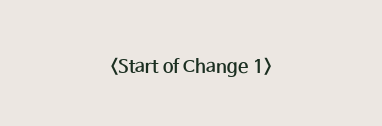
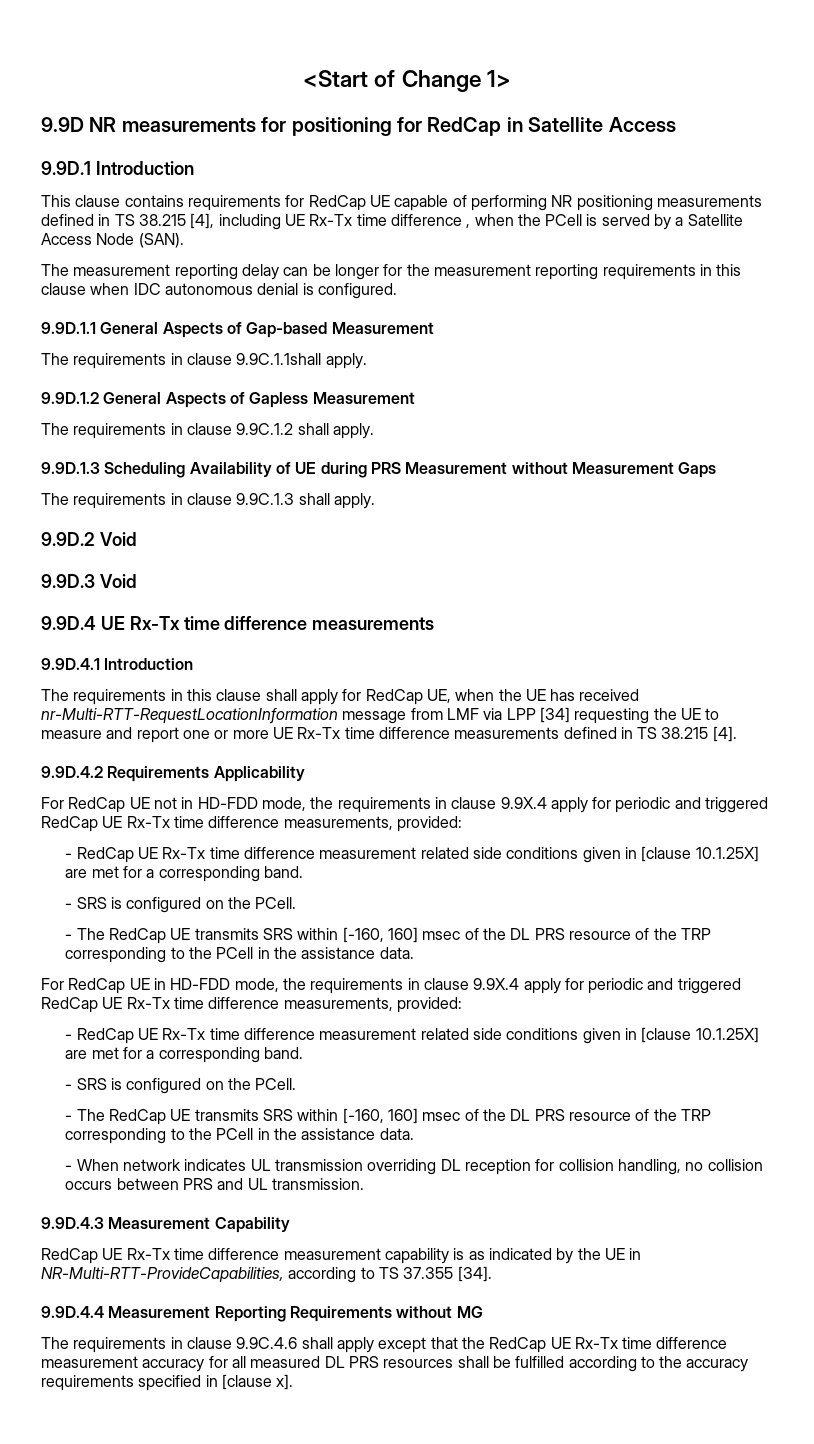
+ 9.9D NR measurements for positioning for RedCap in Satellite Access
+ 9.9D.1 Introduction
+ This clause contains requirements for RedCap UE capable of performing NR positioning measurements defined in TS 38.215 [4], including UE Rx-Tx time difference , when the PCell is served by a Satellite Access Node (SAN).
+ The measurement reporting delay can be longer for the measurement reporting requirements in this clause when IDC autonomous denial is configured.
+ 9.9D.1.1 General Aspects of Gap-based Measurement
+ The requirements in clause 9.9C.1.1shall apply.
+ 9.9D.1.2 General Aspects of Gapless Measurement
+ The requirements in clause 9.9C.1.2 shall apply.
+ 9.9D.1.3 Scheduling Availability of UE during PRS Measurement without Measurement Gaps
+ The requirements in clause 9.9C.1.3 shall apply.
+ 9.9D.2 Void
+ 9.9D.3 Void
+ 9.9D.4 UE Rx-Tx time difference measurements
+ 9.9D.4.1 Introduction
+ The requirements in this clause shall apply for RedCap UE, when the UE has received nr-Multi-RTT-RequestLocationInformation message from LMF via LPP [34] requesting the UE to measure and report one or more UE Rx-Tx time difference measurements defined in TS 38.215 [4].
+ 9.9D.4.2 Requirements Applicability
+ For RedCap UE not in HD-FDD mode, the requirements in clause 9.9X.4 apply for periodic and triggered RedCap UE Rx-Tx time difference measurements, provided:
+ - RedCap UE Rx-Tx time difference measurement related side conditions given in [clause 10.1.25X] are met for a corresponding band.
+ - SRS is configured on the PCell.
+ - The RedCap UE transmits SRS within [-160, 160] msec of the DL PRS resource of the TRP corresponding to the PCell in the assistance data.
+ For RedCap UE in HD-FDD mode, the requirements in clause 9.9X.4 apply for periodic and triggered RedCap UE Rx-Tx time difference measurements, provided:
+ - RedCap UE Rx-Tx time difference measurement related side conditions given in [clause 10.1.25X] are met for a corresponding band.
+ - SRS is configured on the PCell.
+ - The RedCap UE transmits SRS within [-160, 160] msec of the DL PRS resource of the TRP corresponding to the PCell in the assistance data.
+ - When network indicates UL transmission overriding DL reception for collision handling, no collision occurs between PRS and UL transmission.
+ 9.9D.4.3 Measurement Capability
+ RedCap UE Rx-Tx time difference measurement capability is as indicated by the UE in NR-Multi-RTT-ProvideCapabilities, according to TS 37.355 [34].
+ 9.9D.4.4 Measurement Reporting Requirements without MG
+ The requirements in clause 9.9C.4.6 shall apply except that the RedCap UE Rx-Tx time difference measurement accuracy for all measured DL PRS resources shall be fulfilled according to the accuracy requirements specified in [clause x].

